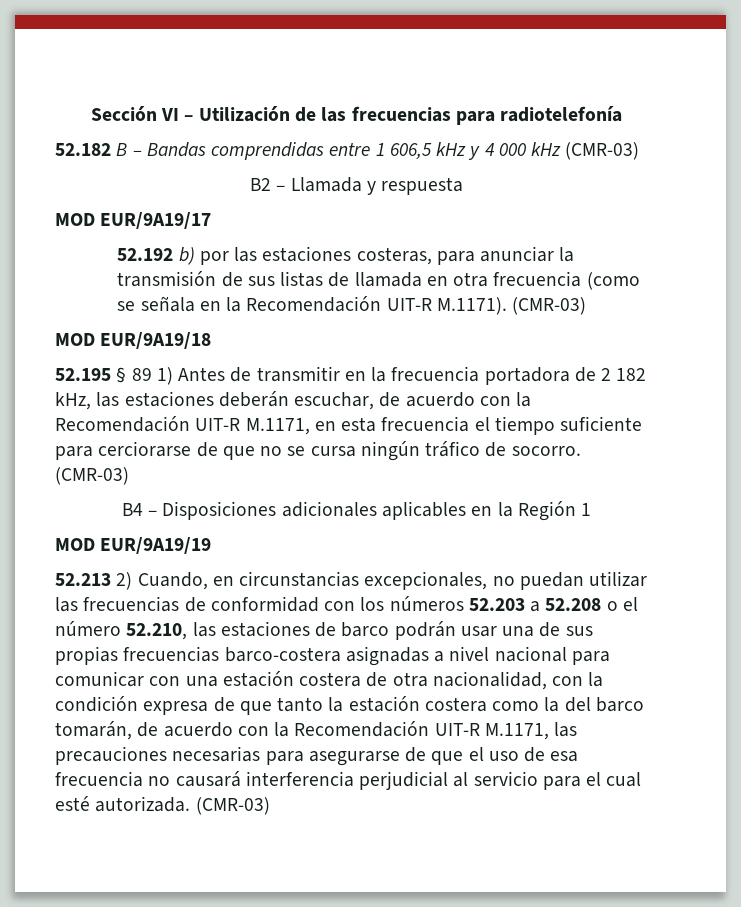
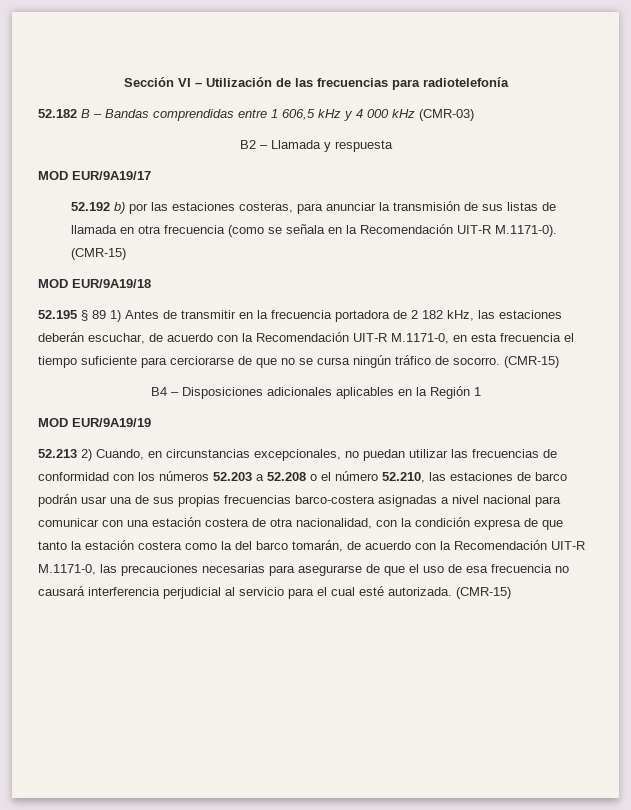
- 52.192 b) por las estaciones costeras, para anunciar la transmisión de sus listas de llamada en otra frecuencia (como se señala en la Recomendación UIT-R M.1171). (CMR-03)
+ 52.192 b) por las estaciones costeras, para anunciar la transmisión de sus listas de llamada en otra frecuencia (como se señala en la Recomendación UIT-R M.1171-0). (CMR-15)
- 52.195 § 89 1) Antes de transmitir en la frecuencia portadora de 2 182 kHz, las estaciones deberán escuchar, de acuerdo con la Recomendación UIT-R M.1171, en esta frecuencia el tiempo suficiente para cerciorarse de que no se cursa ningún tráfico de socorro. (CMR-03)
+ 52.195 § 89 1) Antes de transmitir en la frecuencia portadora de 2 182 kHz, las estaciones deberán escuchar, de acuerdo con la Recomendación UIT-R M.1171-0, en esta frecuencia el tiempo suficiente para cerciorarse de que no se cursa ningún tráfico de socorro. (CMR-15)
- 52.213 2) Cuando, en circunstancias excepcionales, no puedan utilizar las frecuencias de conformidad con los números 52.203 a 52.208 o el número 52.210, las estaciones de barco podrán usar una de sus propias frecuencias barco-costera asignadas a nivel nacional para comunicar con una estación costera de otra nacionalidad, con la condición expresa de que tanto la estación costera como la del barco tomarán, de acuerdo con la Recomendación UIT-R M.1171, las precauciones necesarias para asegurarse de que el uso de esa frecuencia no causará interferencia perjudicial al servicio para el cual esté autorizada. (CMR-03)
+ 52.213 2) Cuando, en circunstancias excepcionales, no puedan utilizar las frecuencias de conformidad con los números 52.203 a 52.208 o el número 52.210, las estaciones de barco podrán usar una de sus propias frecuencias barco-costera asignadas a nivel nacional para comunicar con una estación costera de otra nacionalidad, con la condición expresa de que tanto la estación costera como la del barco tomarán, de acuerdo con la Recomendación UIT-R M.1171-0, las precauciones necesarias para asegurarse de que el uso de esa frecuencia no causará interferencia perjudicial al servicio para el cual esté autorizada. (CMR-15)

